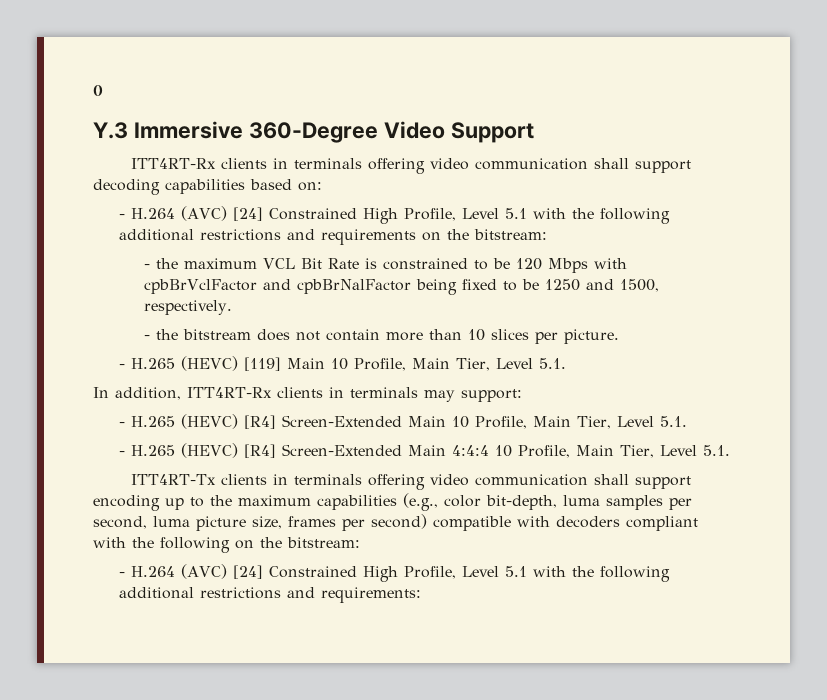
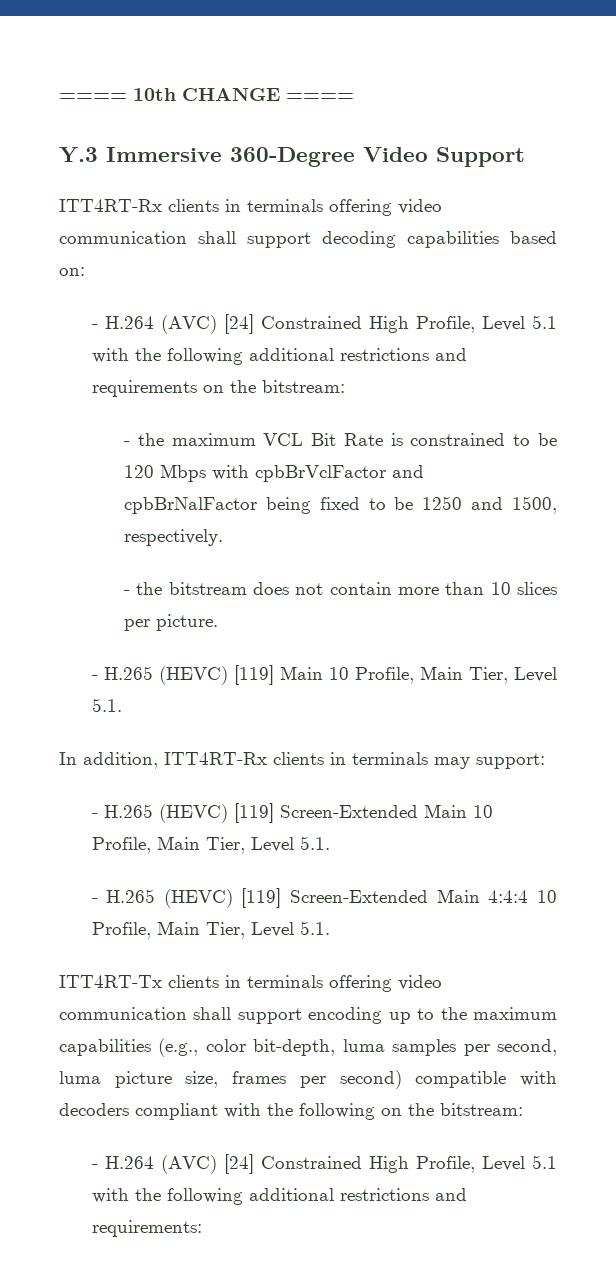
- 0
+ ==== 10th CHANGE ====
- - H.265 (HEVC) [R4] Screen-Extended Main 10 Profile, Main Tier, Level 5.1.
+ - H.265 (HEVC) [119] Screen-Extended Main 10 Profile, Main Tier, Level 5.1.
- - H.265 (HEVC) [R4] Screen-Extended Main 4:4:4 10 Profile, Main Tier, Level 5.1.
+ - H.265 (HEVC) [119] Screen-Extended Main 4:4:4 10 Profile, Main Tier, Level 5.1.

